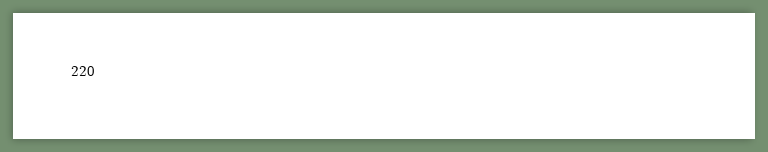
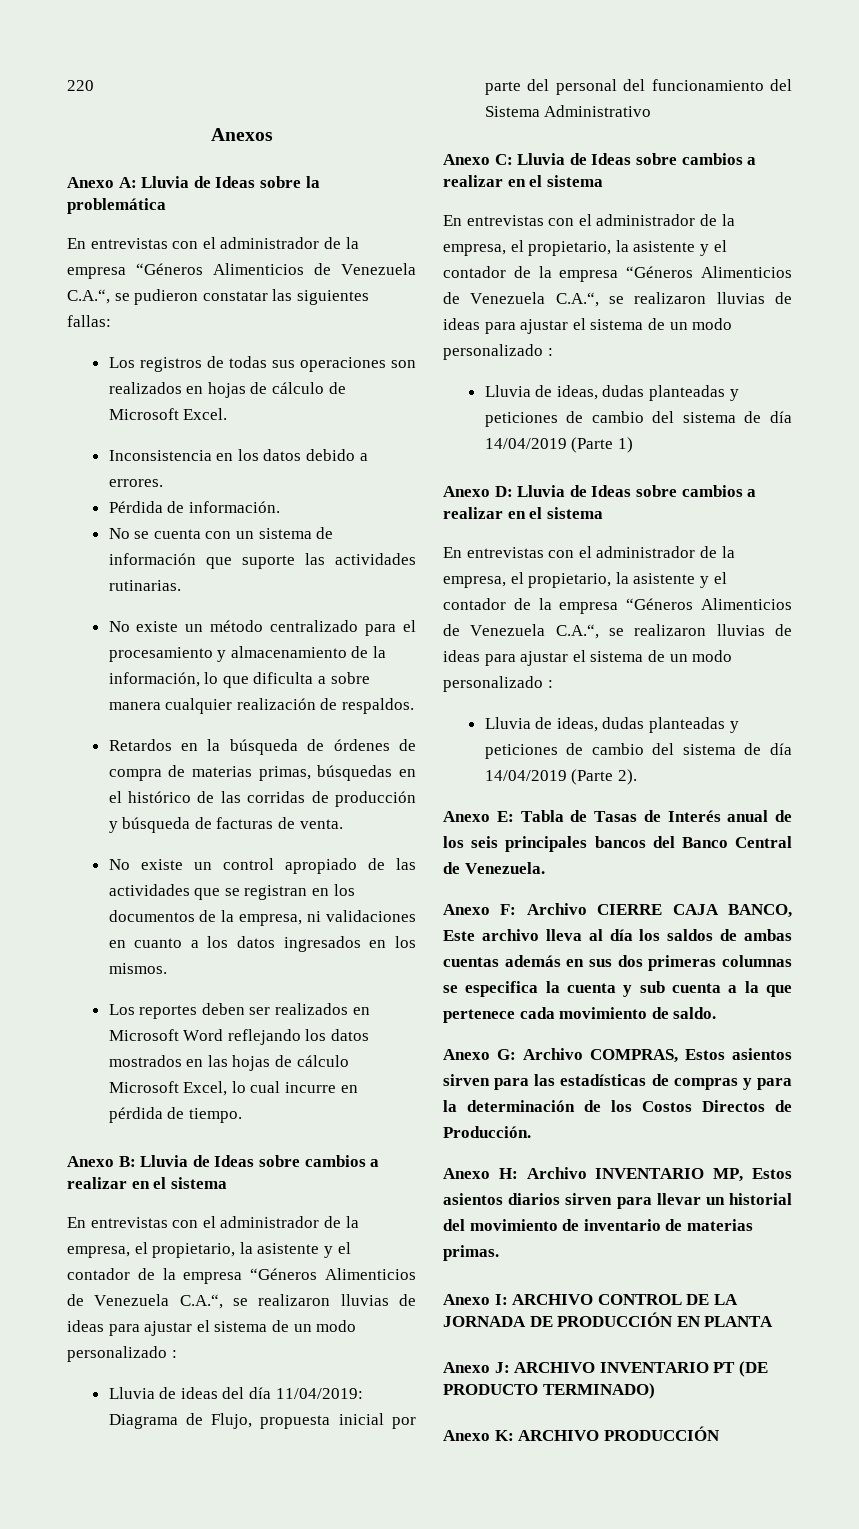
+ Anexos
+ Anexo A: Lluvia de Ideas sobre la problemática
+ En entrevistas con el administrador de la empresa “Géneros Alimenticios de Venezuela C.A.“, se pudieron constatar las siguientes fallas:
+ Los registros de todas sus operaciones son realizados en hojas de cálculo de Microsoft Excel.
+ Inconsistencia en los datos debido a errores.
+ Pérdida de información.
+ No se cuenta con un sistema de información que suporte las actividades rutinarias.
+ No existe un método centralizado para el procesamiento y almacenamiento de la información, lo que dificulta a sobre manera cualquier realización de respaldos.
+ Retardos en la búsqueda de órdenes de compra de materias primas, búsquedas en el histórico de las corridas de producción y búsqueda de facturas de venta.
+ No existe un control apropiado de las actividades que se registran en los documentos de la empresa, ni validaciones en cuanto a los datos ingresados en los mismos.
+ Los reportes deben ser realizados en Microsoft Word reflejando los datos mostrados en las hojas de cálculo Microsoft Excel, lo cual incurre en pérdida de tiempo.
+ Anexo B: Lluvia de Ideas sobre cambios a realizar en el sistema
+ En entrevistas con el administrador de la empresa, el propietario, la asistente y el contador de la empresa “Géneros Alimenticios de Venezuela C.A.“, se realizaron lluvias de ideas para ajustar el sistema de un modo personalizado :
+ Lluvia de ideas del día 11/04/2019: Diagrama de Flujo, propuesta inicial por parte del personal del funcionamiento del Sistema Administrativo
+ Anexo C: Lluvia de Ideas sobre cambios a realizar en el sistema
+ En entrevistas con el administrador de la empresa, el propietario, la asistente y el contador de la empresa “Géneros Alimenticios de Venezuela C.A.“, se realizaron lluvias de ideas para ajustar el sistema de un modo personalizado :
+ Lluvia de ideas, dudas planteadas y peticiones de cambio del sistema de día 14/04/2019 (Parte 1)
+ Anexo D: Lluvia de Ideas sobre cambios a realizar en el sistema
+ En entrevistas con el administrador de la empresa, el propietario, la asistente y el contador de la empresa “Géneros Alimenticios de Venezuela C.A.“, se realizaron lluvias de ideas para ajustar el sistema de un modo personalizado :
+ Lluvia de ideas, dudas planteadas y peticiones de cambio del sistema de día 14/04/2019 (Parte 2).
+ Anexo E: Tabla de Tasas de Interés anual de los seis principales bancos del Banco Central de Venezuela.
+ Anexo F: Archivo CIERRE CAJA BANCO, Este archivo lleva al día los saldos de ambas cuentas además en sus dos primeras columnas se especifica la cuenta y sub cuenta a la que pertenece cada movimiento de saldo.
+ Anexo G: Archivo COMPRAS, Estos asientos sirven para las estadísticas de compras y para la determinación de los Costos Directos de Producción.
+ Anexo H: Archivo INVENTARIO MP, Estos asientos diarios sirven para llevar un historial del movimiento de inventario de materias primas.
+ Anexo I: ARCHIVO CONTROL DE LA JORNADA DE PRODUCCIÓN EN PLANTA
+ Anexo J: ARCHIVO INVENTARIO PT (DE PRODUCTO TERMINADO)
+ Anexo K: ARCHIVO PRODUCCIÓN

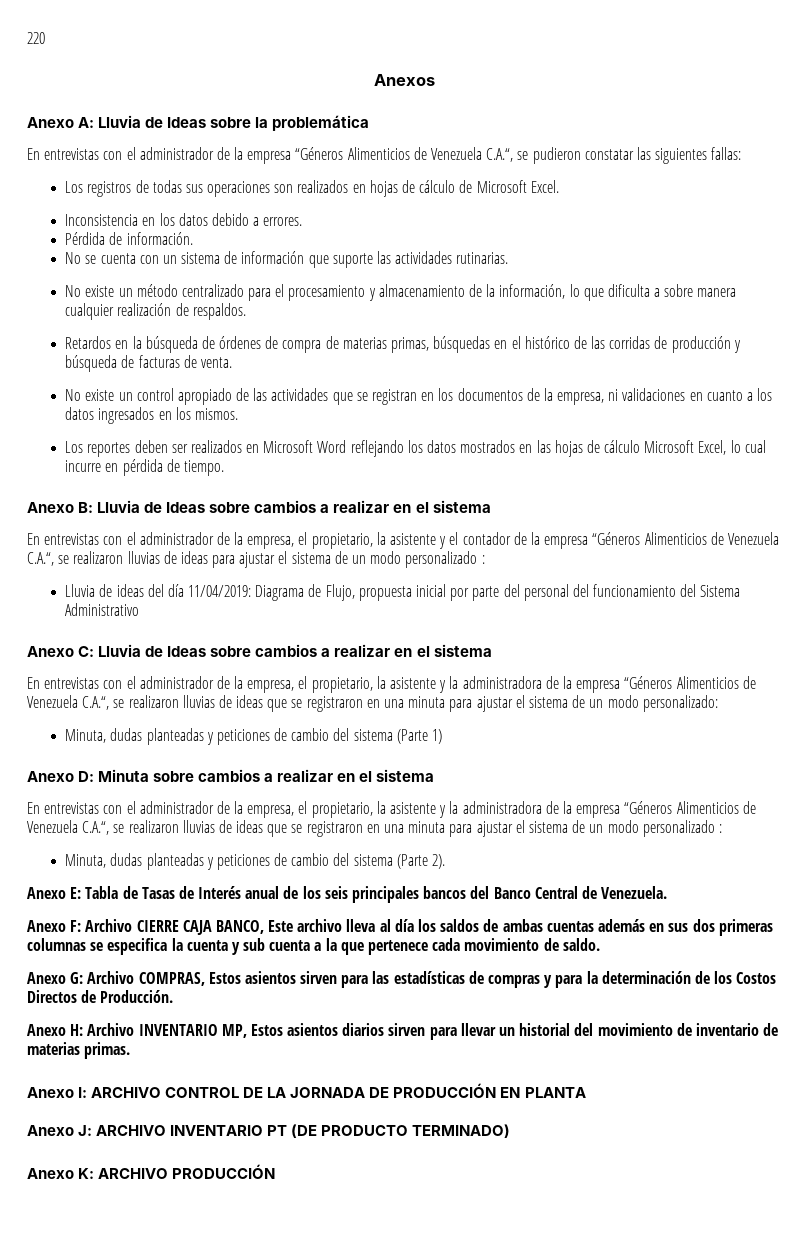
  Anexo C: Lluvia de Ideas sobre cambios a realizar en el sistema
- En entrevistas con el administrador de la empresa, el propietario, la asistente y el contador de la empresa “Géneros Alimenticios de Venezuela C.A.“, se realizaron lluvias de ideas para ajustar el sistema de un modo personalizado :
- Lluvia de ideas, dudas planteadas y peticiones de cambio del sistema de día 14/04/2019 (Parte 1)
+ En entrevistas con el administrador de la empresa, el propietario, la asistente y la administradora de la empresa “Géneros Alimenticios de Venezuela C.A.“, se realizaron lluvias de ideas que se registraron en una minuta para ajustar el sistema de un modo personalizado:
+ Minuta, dudas planteadas y peticiones de cambio del sistema (Parte 1)
- Anexo D: Lluvia de Ideas sobre cambios a realizar en el sistema
- En entrevistas con el administrador de la empresa, el propietario, la asistente y el contador de la empresa “Géneros Alimenticios de Venezuela C.A.“, se realizaron lluvias de ideas para ajustar el sistema de un modo personalizado :
- Lluvia de ideas, dudas planteadas y peticiones de cambio del sistema de día 14/04/2019 (Parte 2).
+ Anexo D: Minuta sobre cambios a realizar en el sistema
+ En entrevistas con el administrador de la empresa, el propietario, la asistente y la administradora de la empresa “Géneros Alimenticios de Venezuela C.A.“, se realizaron lluvias de ideas que se registraron en una minuta para ajustar el sistema de un modo personalizado :
+ Minuta, dudas planteadas y peticiones de cambio del sistema (Parte 2).

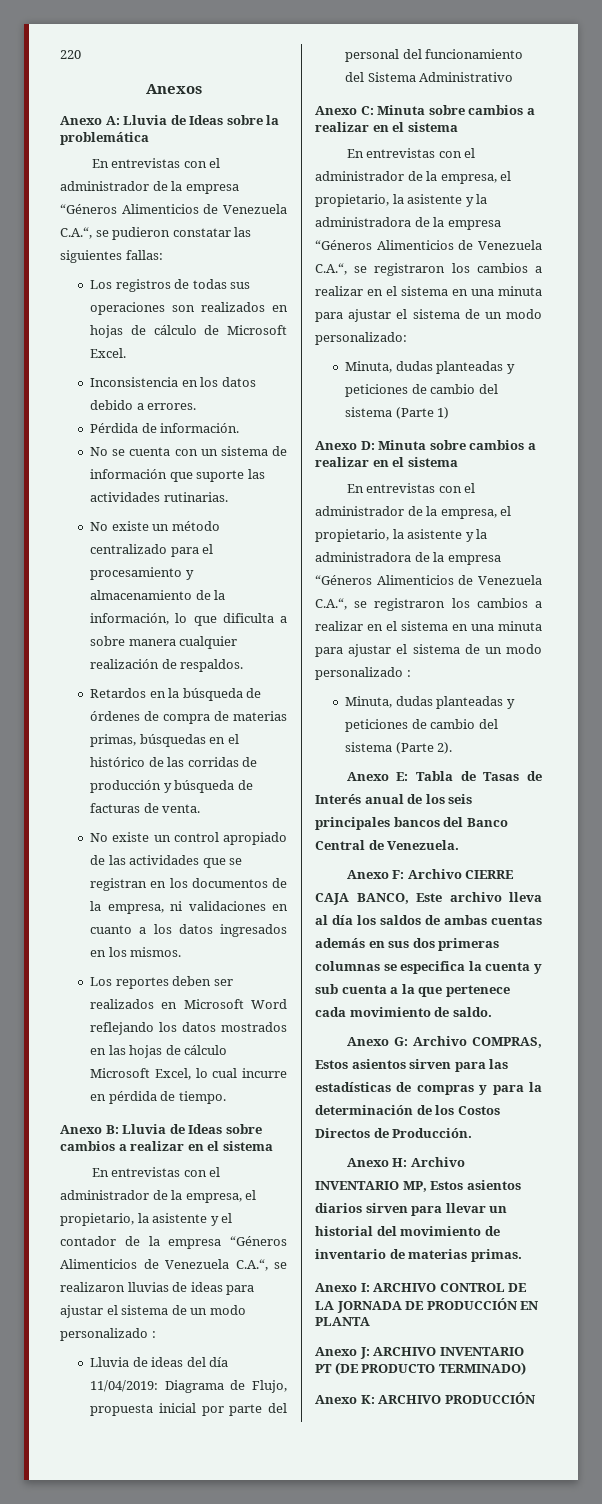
- Anexo C: Lluvia de Ideas sobre cambios a realizar en el sistema
+ Anexo C: Minuta sobre cambios a realizar en el sistema
- En entrevistas con el administrador de la empresa, el propietario, la asistente y la administradora de la empresa “Géneros Alimenticios de Venezuela C.A.“, se realizaron lluvias de ideas que se registraron en una minuta para ajustar el sistema de un modo personalizado:
+ En entrevistas con el administrador de la empresa, el propietario, la asistente y la administradora de la empresa “Géneros Alimenticios de Venezuela C.A.“, se registraron los cambios a realizar en el sistema en una minuta para ajustar el sistema de un modo personalizado:
- En entrevistas con el administrador de la empresa, el propietario, la asistente y la administradora de la empresa “Géneros Alimenticios de Venezuela C.A.“, se realizaron lluvias de ideas que se registraron en una minuta para ajustar el sistema de un modo personalizado :
+ En entrevistas con el administrador de la empresa, el propietario, la asistente y la administradora de la empresa “Géneros Alimenticios de Venezuela C.A.“, se registraron los cambios a realizar en el sistema en una minuta para ajustar el sistema de un modo personalizado :

